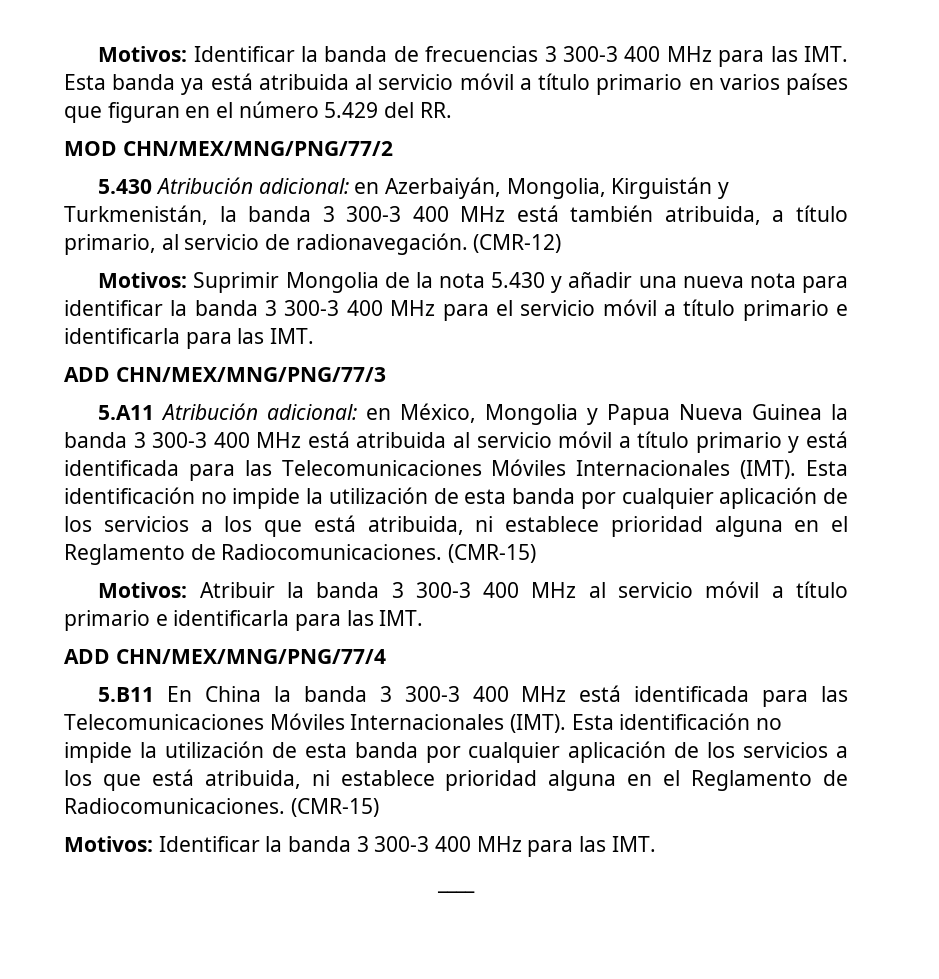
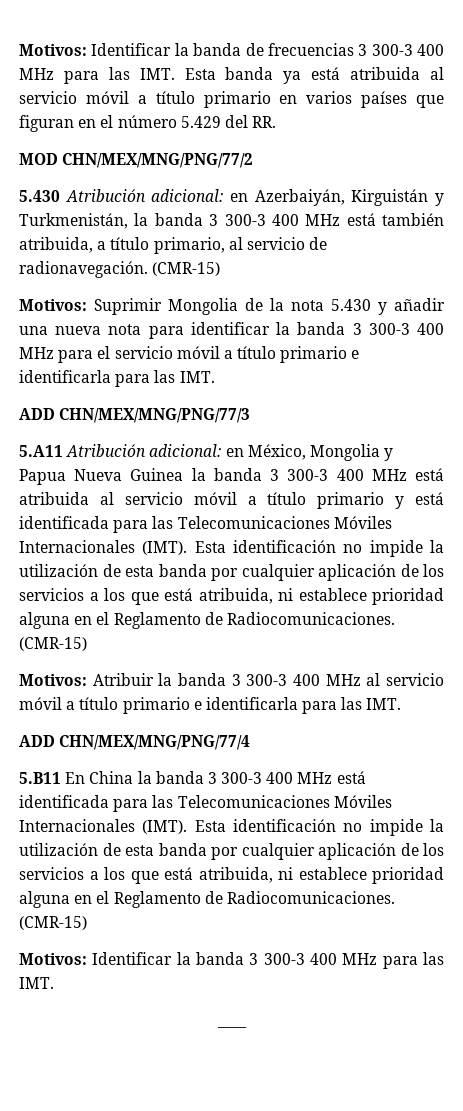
- 5.430 Atribución adicional: en Azerbaiyán, Mongolia, Kirguistán y Turkmenistán, la banda 3 300-3 400 MHz está también atribuida, a título primario, al servicio de radionavegación. (CMR-12)
+ 5.430 Atribución adicional: en Azerbaiyán, Kirguistán y Turkmenistán, la banda 3 300-3 400 MHz está también atribuida, a título primario, al servicio de radionavegación. (CMR-15)

